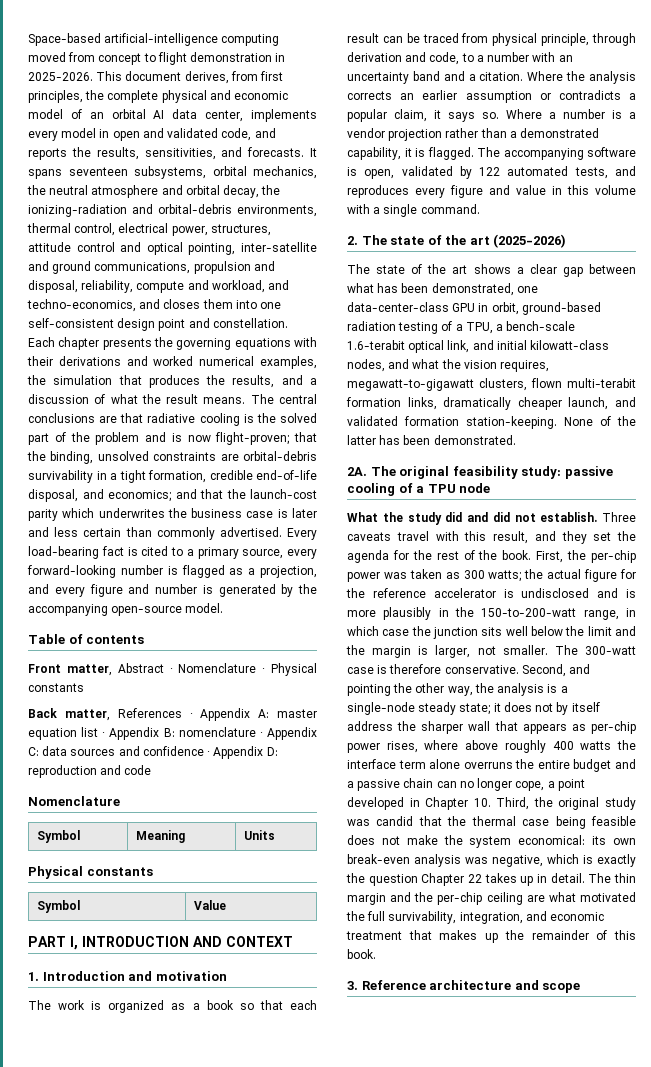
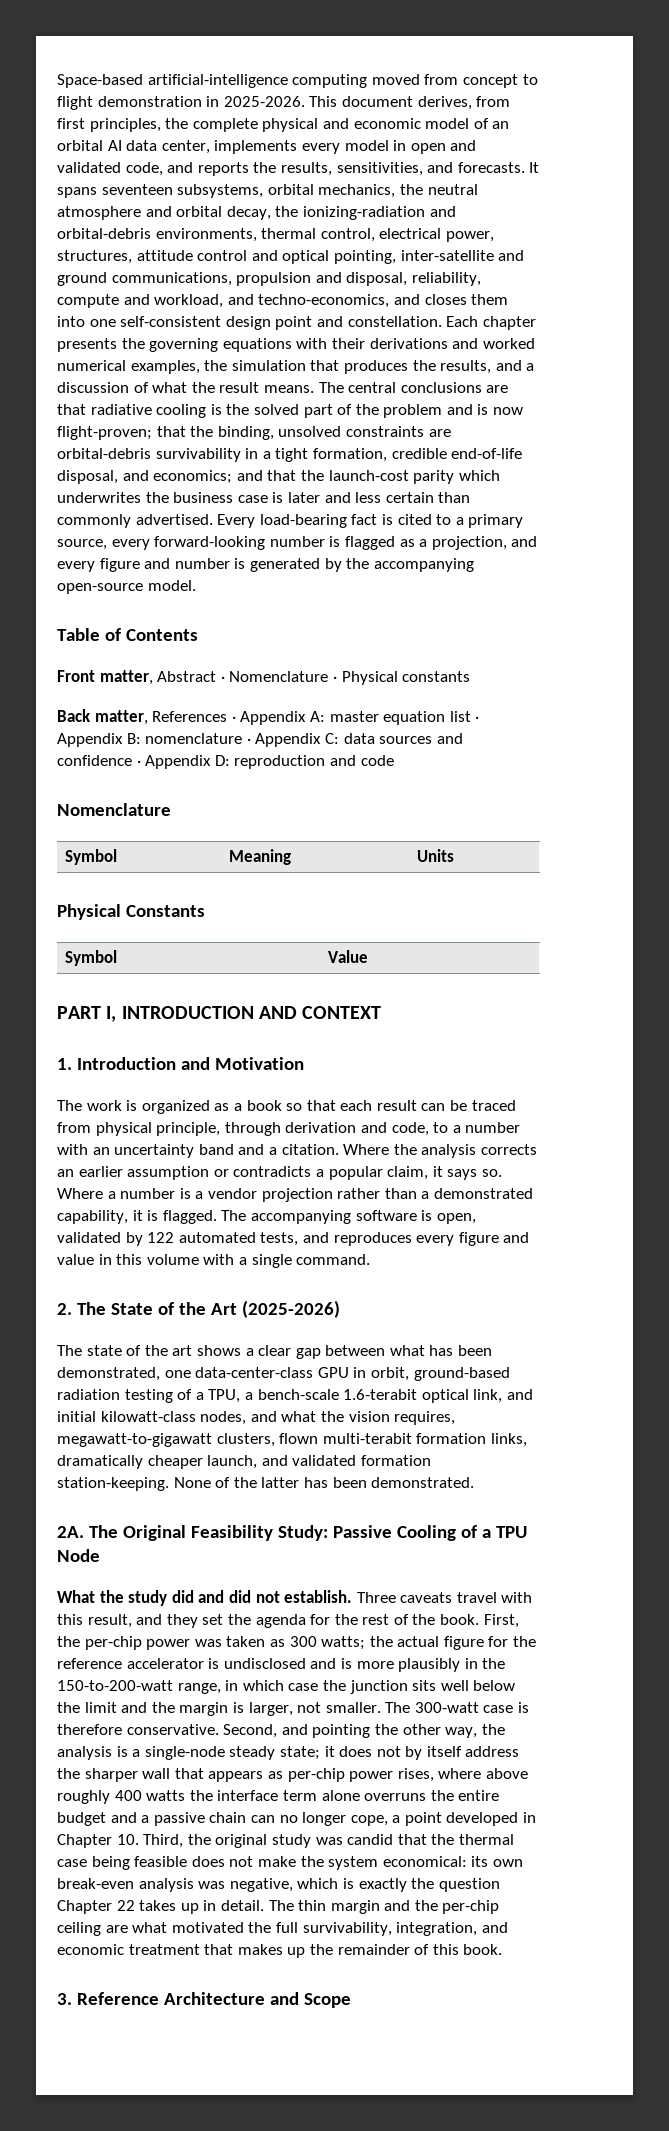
- Table of contents
+ Table of Contents
  Symbol | Meaning | Units
- Physical constants
+ Physical Constants
- 1. Introduction and motivation
+ 1. Introduction and Motivation
- 2. The state of the art (2025-2026)
+ 2. The State of the Art (2025-2026)
- The original feasibility study: passive cooling of a TPU node
+ The Original Feasibility Study: Passive Cooling of a TPU Node
- 3. Reference architecture and scope
+ 3. Reference Architecture and Scope

